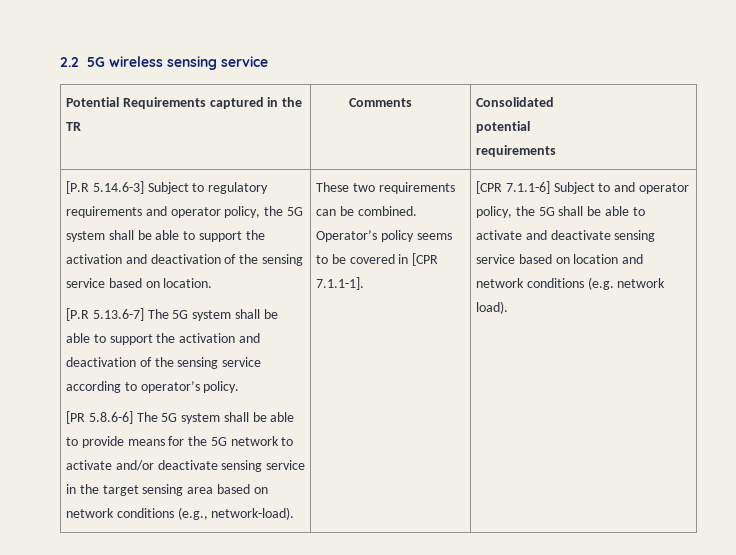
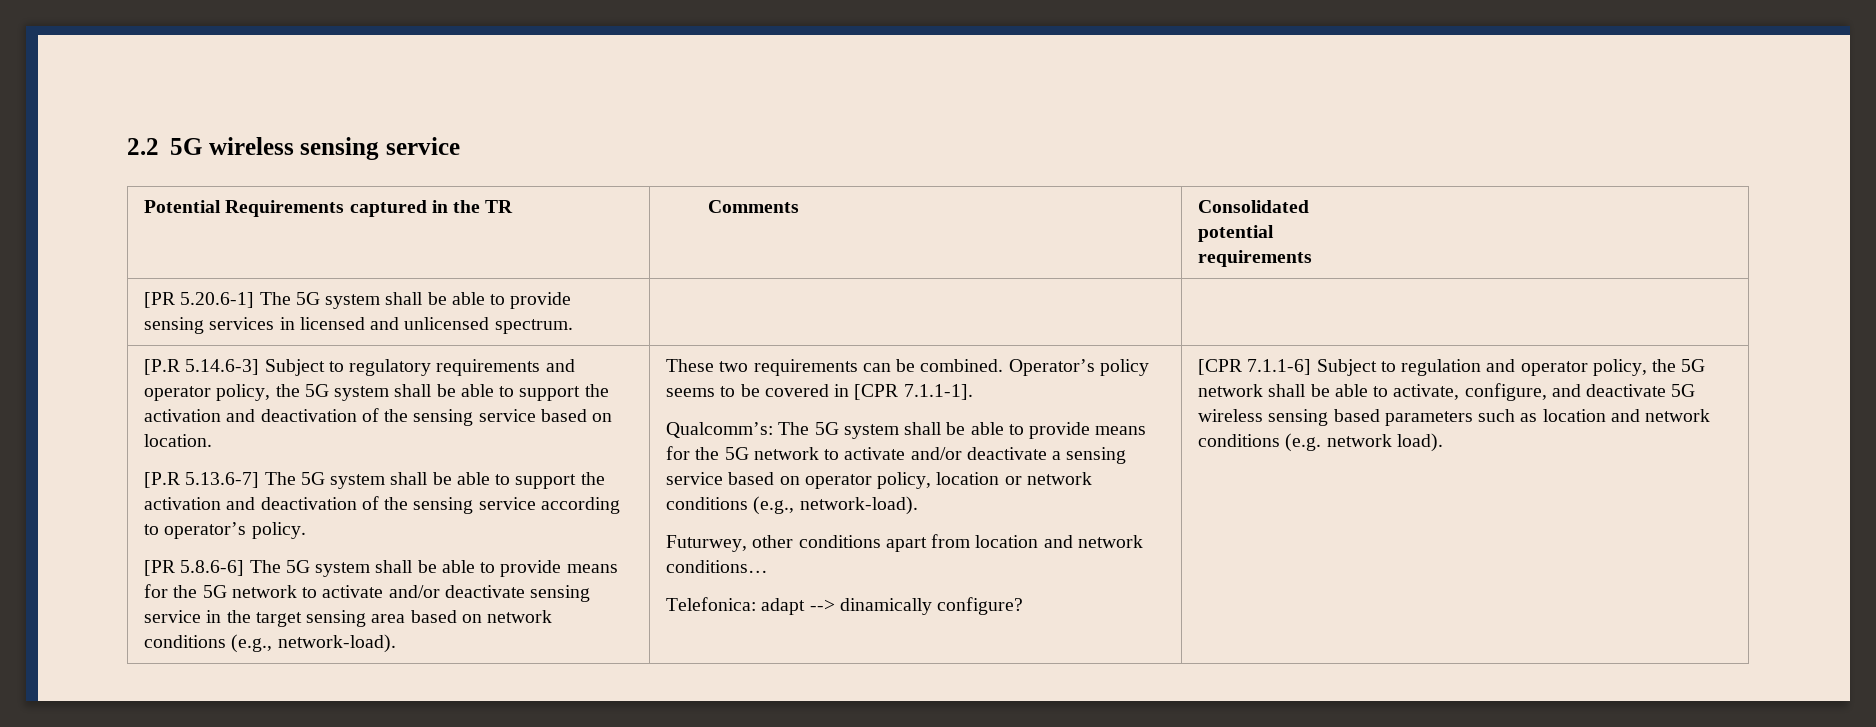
+ [PR 5.20.6-1] The 5G system shall be able to provide sensing services in licensed and unlicensed spectrum. | |
+ Qualcomm’s: The 5G system shall be able to provide means for the 5G network to activate and/or deactivate a sensing service based on operator policy, location or network conditions (e.g., network-load).
+ Futurwey, other conditions apart from location and network conditions…
+ Telefonica: adapt --> dinamically configure?
- [CPR 7.1.1-6] Subject to and operator policy, the 5G shall be able to activate and deactivate sensing service based on location and network conditions (e.g. network load).
+ [CPR 7.1.1-6] Subject to regulation and operator policy, the 5G network shall be able to activate, configure, and deactivate 5G wireless sensing based parameters such as location and network conditions (e.g. network load).

